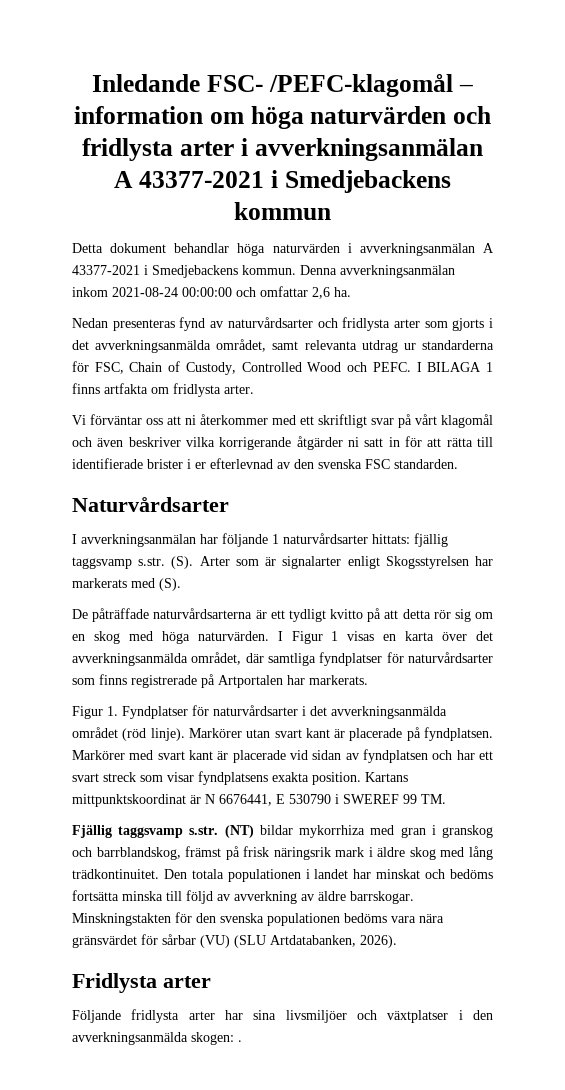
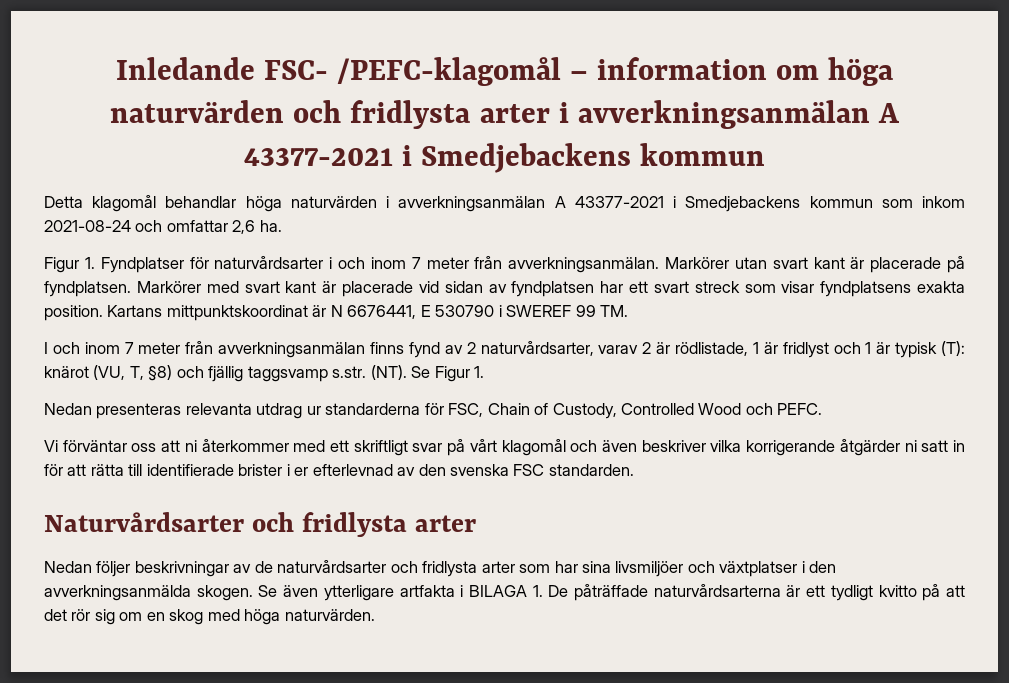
- Detta dokument behandlar höga naturvärden i avverkningsanmälan A 43377-2021 i Smedjebackens kommun. Denna avverkningsanmälan inkom 2021-08-24 00:00:00 och omfattar 2,6 ha.
+ Detta klagomål behandlar höga naturvärden i avverkningsanmälan A 43377-2021 i Smedjebackens kommun som inkom 2021-08-24 och omfattar 2,6 ha.
- Nedan presenteras fynd av naturvårdsarter och fridlysta arter som gjorts i det avverkningsanmälda området, samt relevanta utdrag ur standarderna för FSC, Chain of Custody, Controlled Wood och PEFC. I BILAGA 1 finns artfakta om fridlysta arter.
+ Figur 1. Fyndplatser för naturvårdsarter i och inom 7 meter från avverkningsanmälan. Markörer utan svart kant är placerade på fyndplatsen. Markörer med svart kant är placerade vid sidan av fyndplatsen har ett svart streck som visar fyndplatsens exakta position. Kartans mittpunktskoordinat är N 6676441, E 530790 i SWEREF 99 TM.
+ I och inom 7 meter från avverkningsanmälan finns fynd av 2 naturvårdsarter, varav 2 är rödlistade, 1 är fridlyst och 1 är typisk (T): knärot (VU, T, §8) och fjällig taggsvamp s.str. (NT). Se Figur 1.
+ Nedan presenteras relevanta utdrag ur standarderna för FSC, Chain of Custody, Controlled Wood och PEFC.
- Naturvårdsarter
- I avverkningsanmälan har följande 1 naturvårdsarter hittats: fjällig taggsvamp s.str. (S). Arter som är signalarter enligt Skogsstyrelsen har markerats med (S).
- De påträffade naturvårdsarterna är ett tydligt kvitto på att detta rör sig om en skog med höga naturvärden. I Figur 1 visas en karta över det avverkningsanmälda området, där samtliga fyndplatser för naturvårdsarter som finns registrerade på Artportalen har markerats.
- Figur 1. Fyndplatser för naturvårdsarter i det avverkningsanmälda området (röd linje). Markörer utan svart kant är placerade på fyndplatsen. Markörer med svart kant är placerade vid sidan av fyndplatsen och har ett svart streck som visar fyndplatsens exakta position. Kartans mittpunktskoordinat är N 6676441, E 530790 i SWEREF 99 TM.
- Fjällig taggsvamp s.str. (NT) bildar mykorrhiza med gran i granskog och barrblandskog, främst på frisk näringsrik mark i äldre skog med lång trädkontinuitet. Den totala populationen i landet har minskat och bedöms fortsätta minska till följd av avverkning av äldre barrskogar. Minskningstakten för den svenska populationen bedöms vara nära gränsvärdet för sårbar (VU) (SLU Artdatabanken, 2026).
- Fridlysta arter
- Följande fridlysta arter har sina livsmiljöer och växtplatser i den avverkningsanmälda skogen: .
+ Naturvårdsarter och fridlysta arter
+ Nedan följer beskrivningar av de naturvårdsarter och fridlysta arter som har sina livsmiljöer och växtplatser i den avverkningsanmälda skogen. Se även ytterligare artfakta i BILAGA 1. De påträffade naturvårdsarterna är ett tydligt kvitto på att det rör sig om en skog med höga naturvärden.

